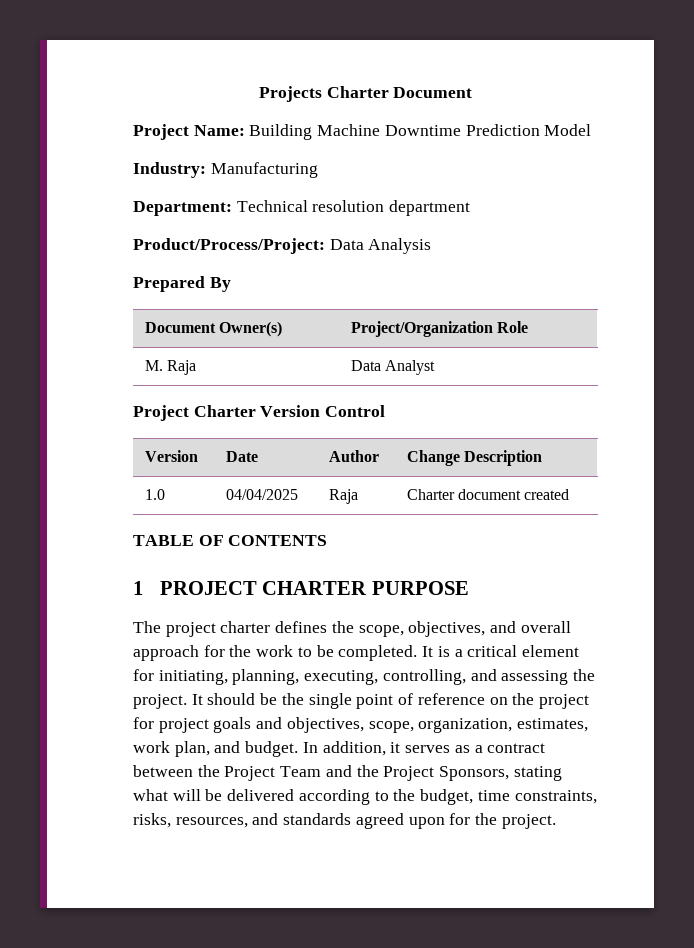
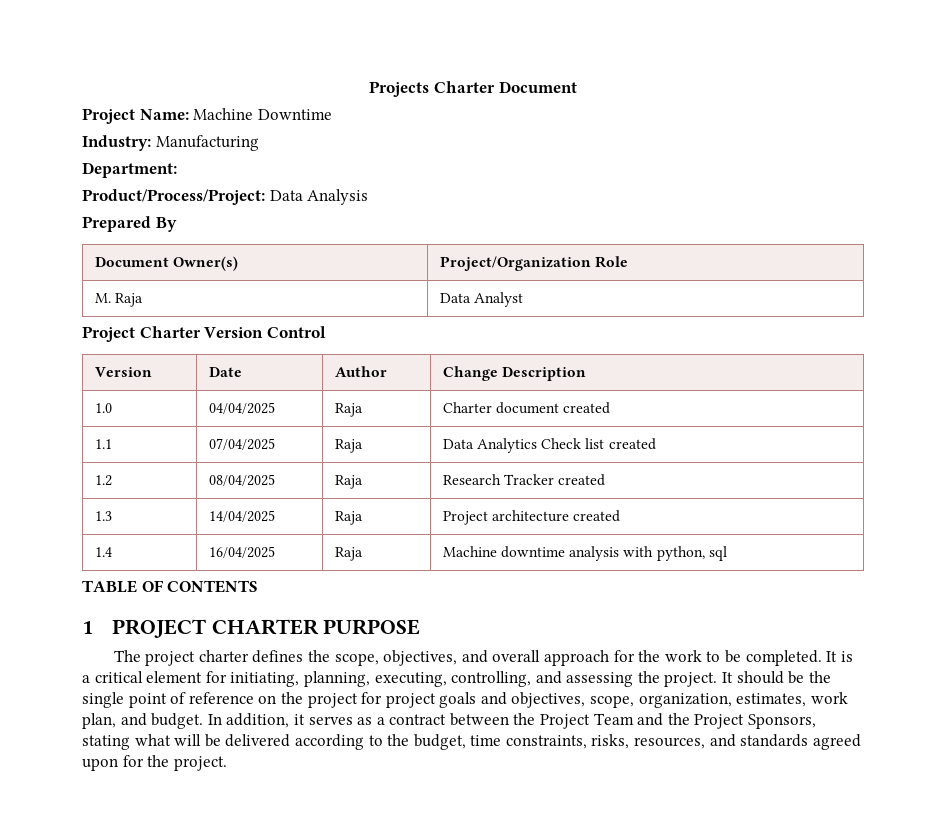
- Project Name: Building Machine Downtime Prediction Model
+ Project Name: Machine Downtime
- Department: Technical resolution department
+ Department:
+ 1.1 | 07/04/2025 | Raja | Data Analytics Check list created
+ 1.2 | 08/04/2025 | Raja | Research Tracker created
+ 1.3 | 14/04/2025 | Raja | Project architecture created
+ 1.4 | 16/04/2025 | Raja | Machine downtime analysis with python, sql

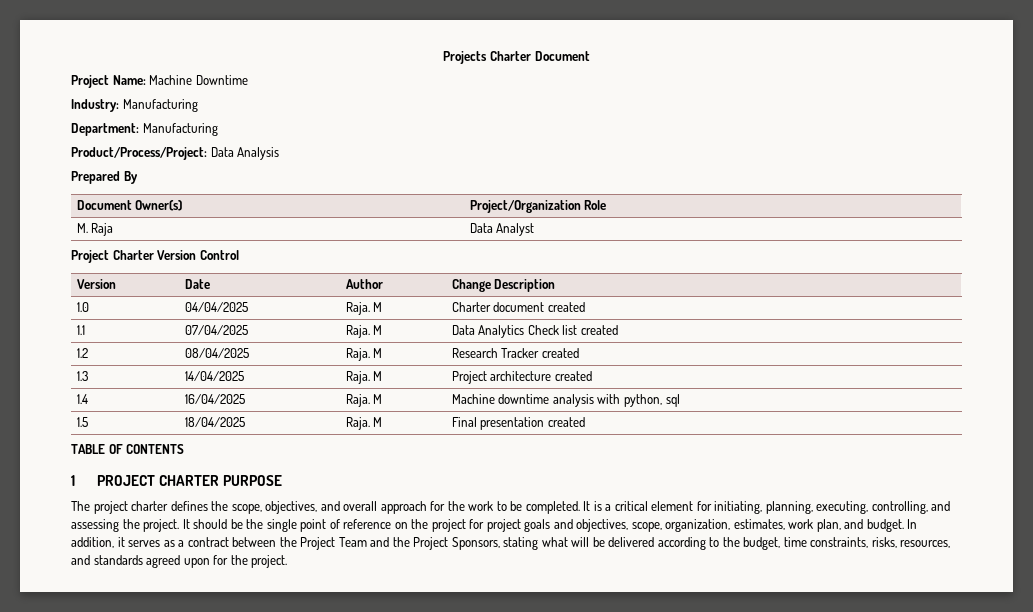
- Department:
+ Department: Manufacturing
- 1.0 | 04/04/2025 | Raja | Charter document created
+ 1.0 | 04/04/2025 | Raja. M | Charter document created
- 1.1 | 07/04/2025 | Raja | Data Analytics Check list created
+ 1.1 | 07/04/2025 | Raja. M | Data Analytics Check list created
- 1.2 | 08/04/2025 | Raja | Research Tracker created
+ 1.2 | 08/04/2025 | Raja. M | Research Tracker created
- 1.3 | 14/04/2025 | Raja | Project architecture created
+ 1.3 | 14/04/2025 | Raja. M | Project architecture created
- 1.4 | 16/04/2025 | Raja | Machine downtime analysis with python, sql
+ 1.4 | 16/04/2025 | Raja. M | Machine downtime analysis with python, sql
+ 1.5 | 18/04/2025 | Raja. M | Final presentation created

